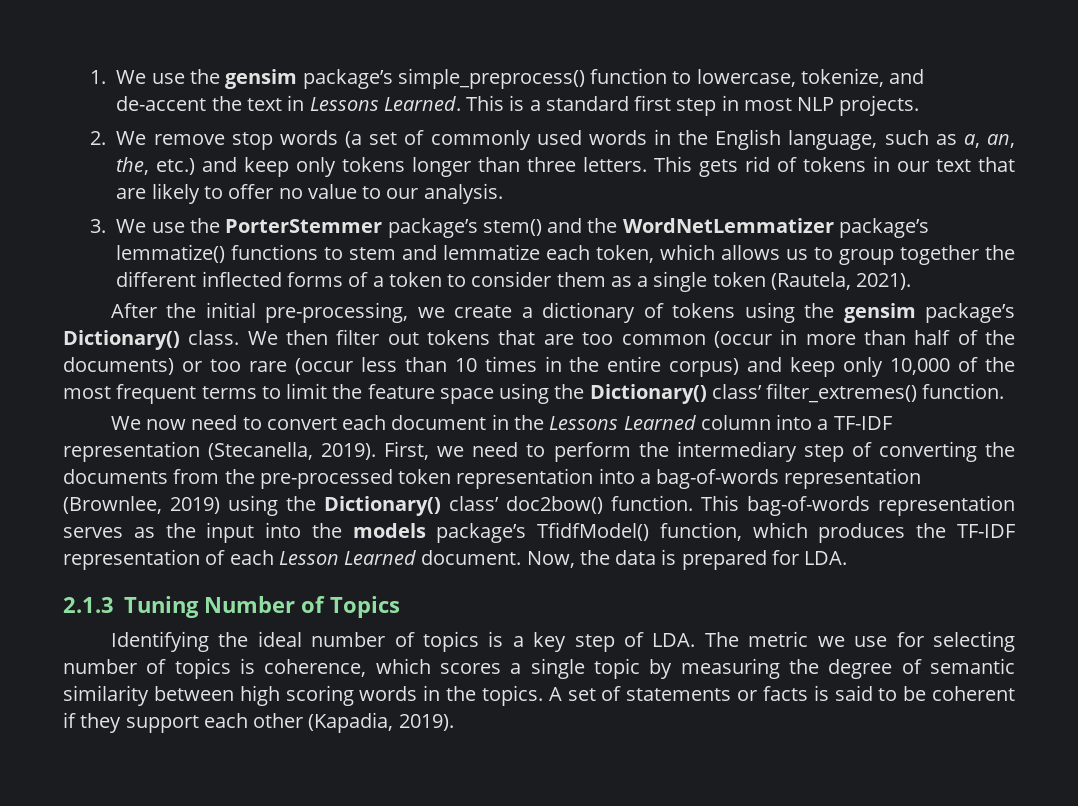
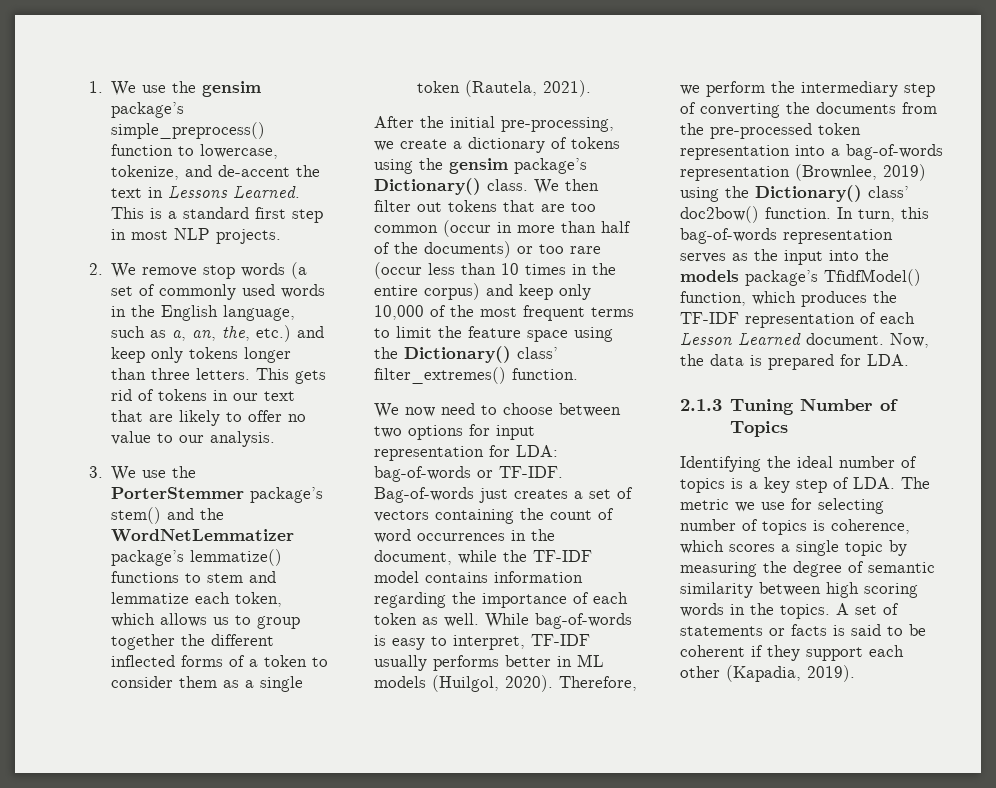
- We now need to convert each document in the Lessons Learned column into a TF-IDF representation (Stecanella, 2019). First, we need to perform the intermediary step of converting the documents from the pre-processed token representation into a bag-of-words representation (Brownlee, 2019) using the Dictionary() class’ doc2bow() function.
+ We now need to choose between two options for input representation for LDA: bag-of-words or TF-IDF. Bag-of-words just creates a set of vectors containing the count of word occurrences in the document, while the TF-IDF model contains information regarding the importance of each token as well. While bag-of-words is easy to interpret, TF-IDF usually performs better in ML models (Huilgol, 2020). Therefore, we perform the intermediary step of converting the documents from the pre-processed token representation into a bag-of-words representation (Brownlee, 2019) using the Dictionary() class’ doc2bow() function.
- This bag-of-words representation serves as the input into the models package’s TfidfModel() function, which produces the TF-IDF representation of each Lesson Learned document.
+ In turn, this bag-of-words representation serves as the input into the models package’s TfidfModel() function, which produces the TF-IDF representation of each Lesson Learned document.

